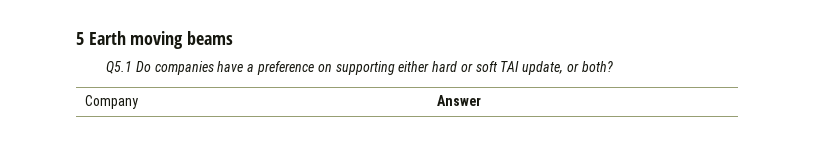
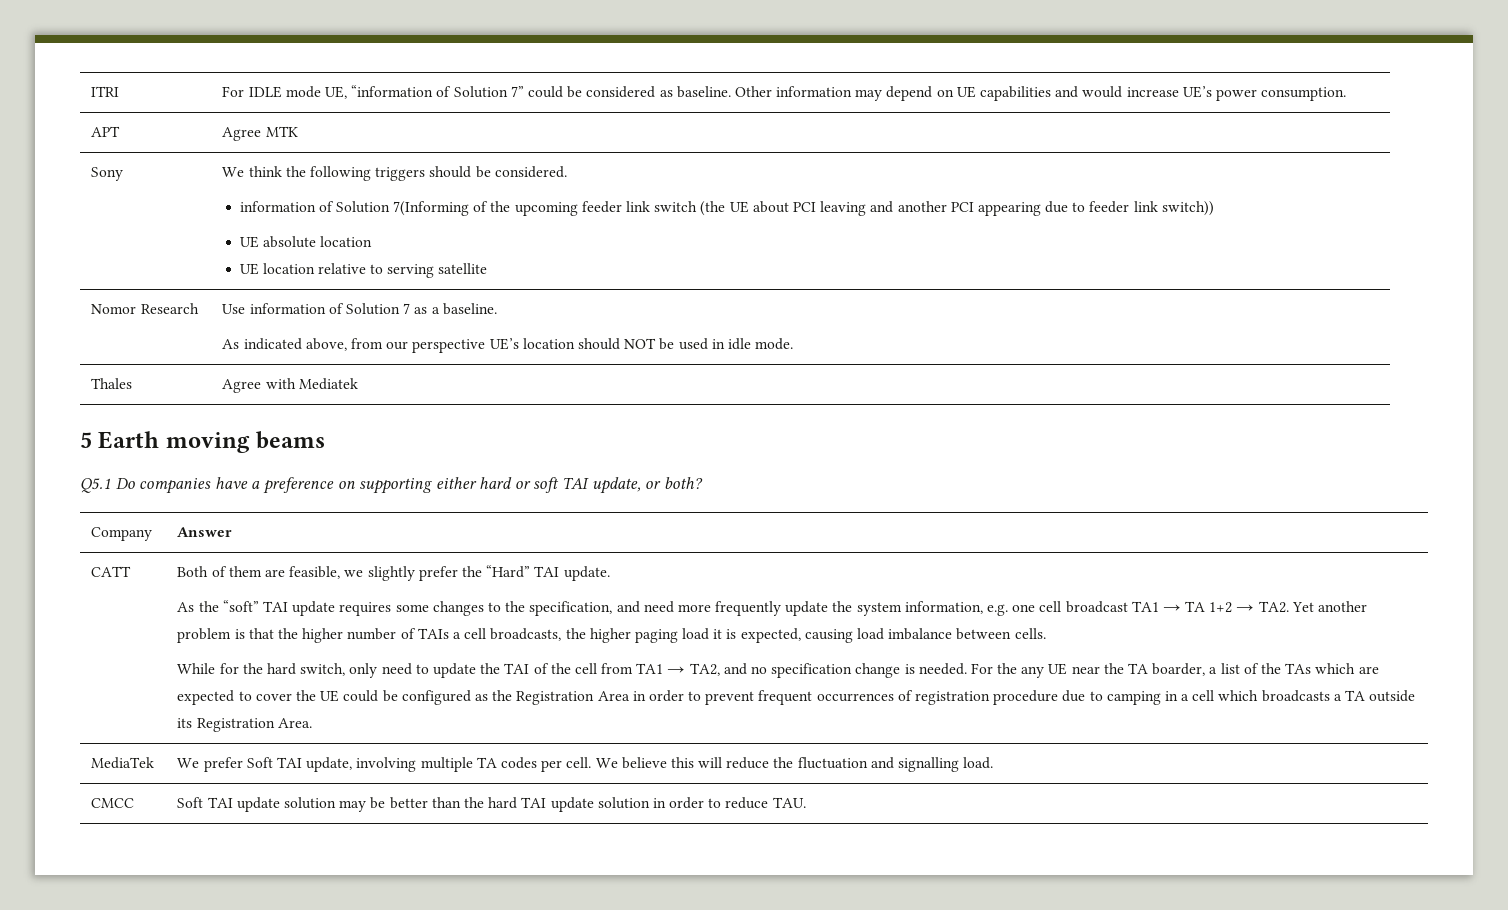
+ ITRI | For IDLE mode UE, “information of Solution 7” could be considered as baseline. Other information may depend on UE capabilities and would increase UE’s power consumption.
+ APT | Agree MTK
+ Sony | We think the following triggers should be considered.
+ information of Solution 7(Informing of the upcoming feeder link switch (the UE about PCI leaving and another PCI appearing due to feeder link switch))
+ UE absolute location
+ UE location relative to serving satellite
+ Nomor Research | Use information of Solution 7 as a baseline.
+ As indicated above, from our perspective UE’s location should NOT be used in idle mode.
+ Thales | Agree with Mediatek
+ CATT | Both of them are feasible, we slightly prefer the “Hard” TAI update.
+ As the “soft” TAI update requires some changes to the specification, and need more frequently update the system information, e.g. one cell broadcast TA1 → TA 1+2 → TA2. Yet another problem is that the higher number of TAIs a cell broadcasts, the higher paging load it is expected, causing load imbalance between cells.
+ While for the hard switch, only need to update the TAI of the cell from TA1 → TA2, and no specification change is needed. For the any UE near the TA boarder, a list of the TAs which are expected to cover the UE could be configured as the Registration Area in order to prevent frequent occurrences of registration procedure due to camping in a cell which broadcasts a TA outside its Registration Area.
+ MediaTek | We prefer Soft TAI update, involving multiple TA codes per cell. We believe this will reduce the fluctuation and signalling load.
+ CMCC | Soft TAI update solution may be better than the hard TAI update solution in order to reduce TAU.

